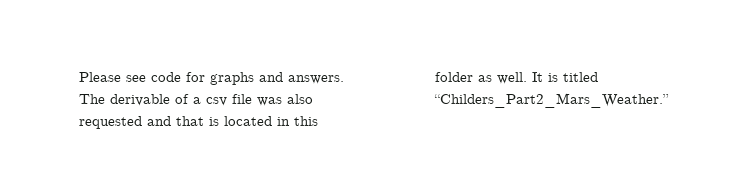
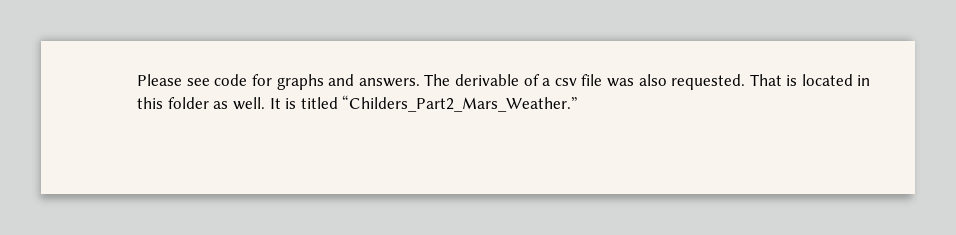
- The derivable of a csv file was also requested and that is located in this folder as well.
+ The derivable of a csv file was also requested. That is located in this folder as well.

